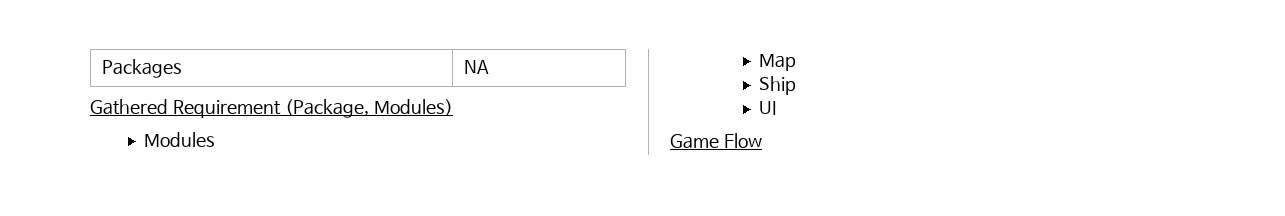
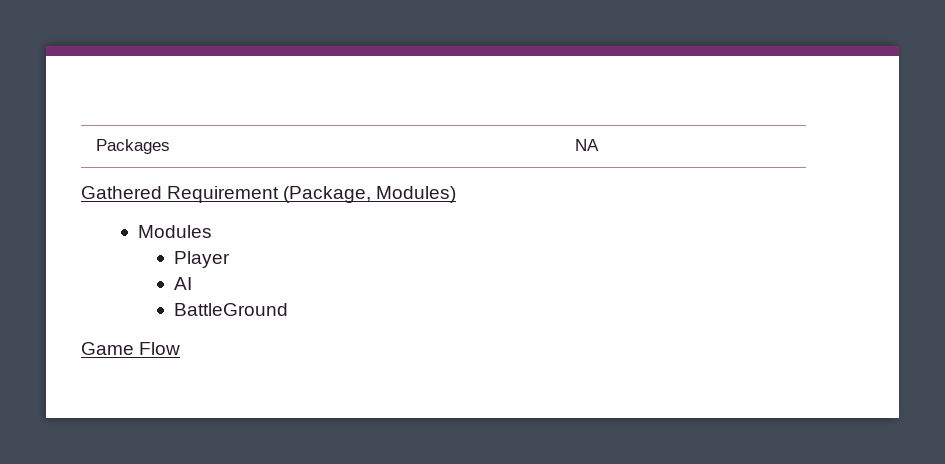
- Map
- Ship
- UI
+ Player
+ AI
+ BattleGround

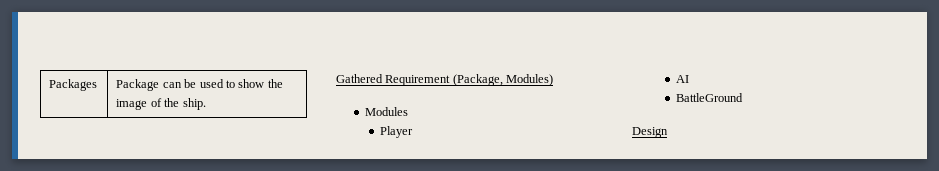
- Packages | NA
+ Packages | Package can be used to show the image of the ship.
- Game Flow
+ Design

